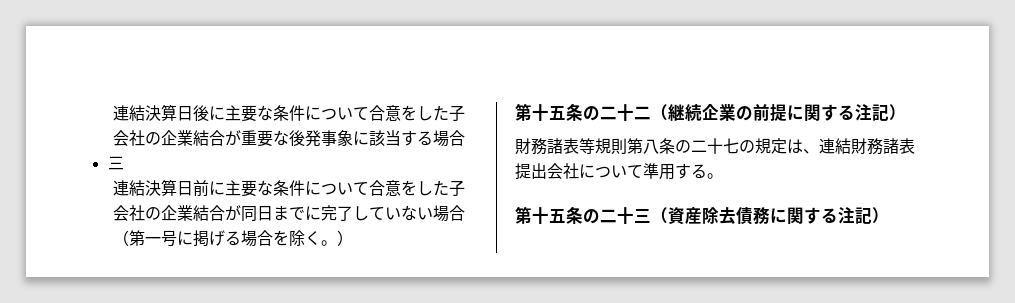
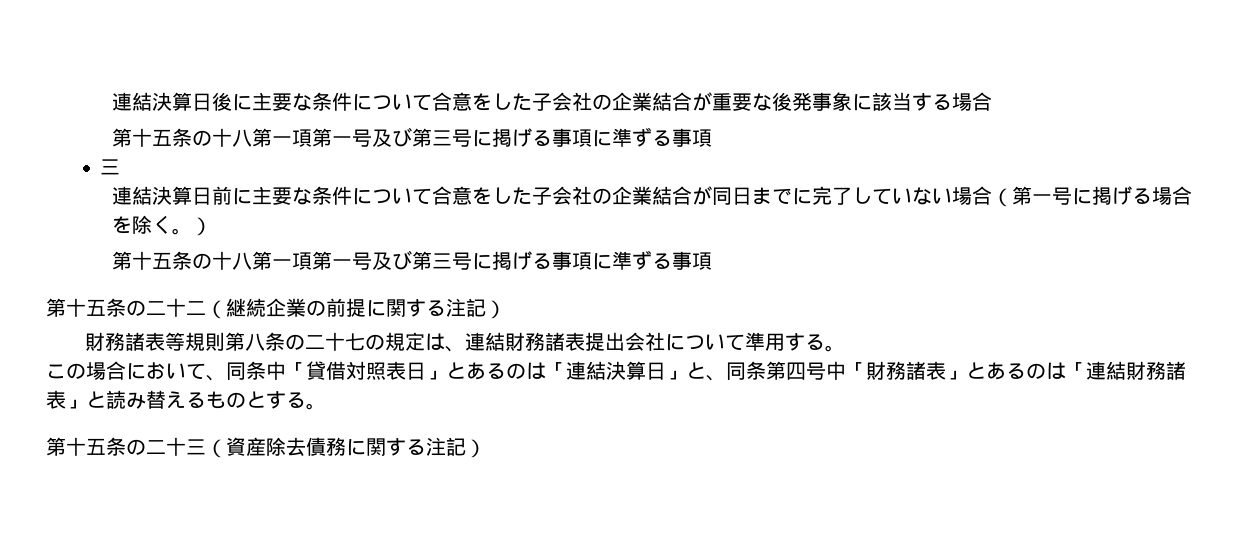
  連結決算日後に主要な条件について合意をした子会社の企業結合が重要な後発事象に該当する場合
+ 第十五条の十八第一項第一号及び第三号に掲げる事項に準ずる事項
  連結決算日前に主要な条件について合意をした子会社の企業結合が同日までに完了していない場合（第一号に掲げる場合を除く。）
+ 第十五条の十八第一項第一号及び第三号に掲げる事項に準ずる事項
+ この場合において、同条中「貸借対照表日」とあるのは「連結決算日」と、同条第四号中「財務諸表」とあるのは「連結財務諸表」と読み替えるものとする。

